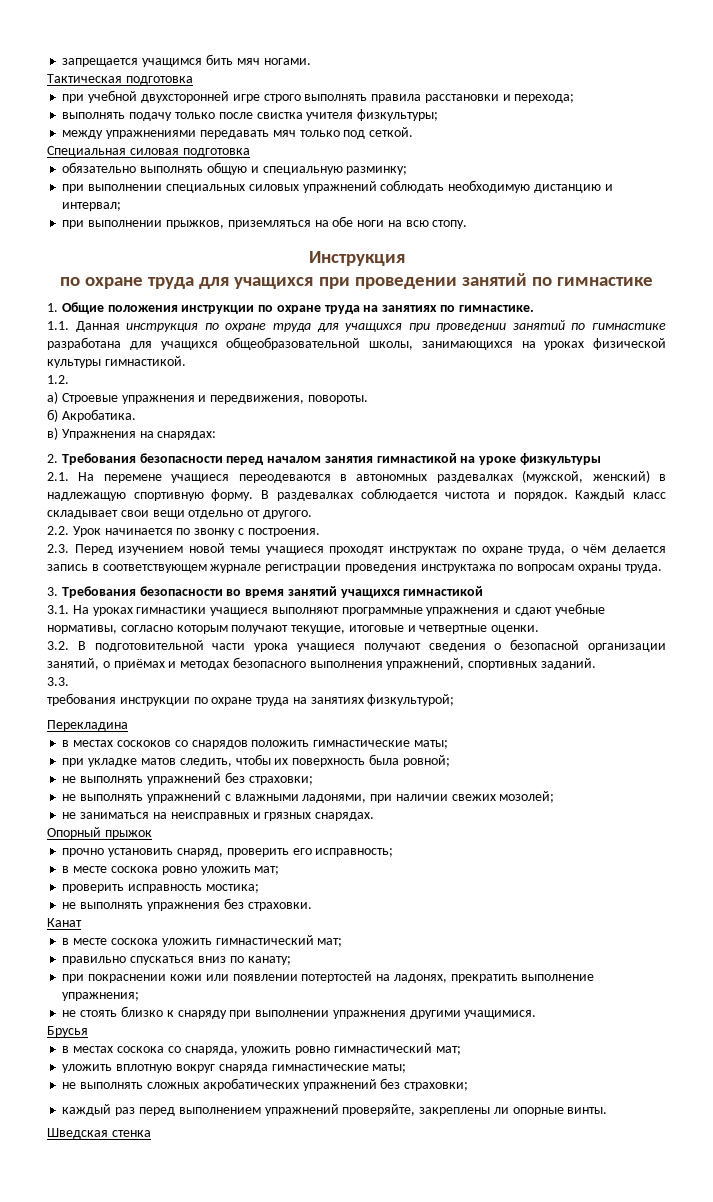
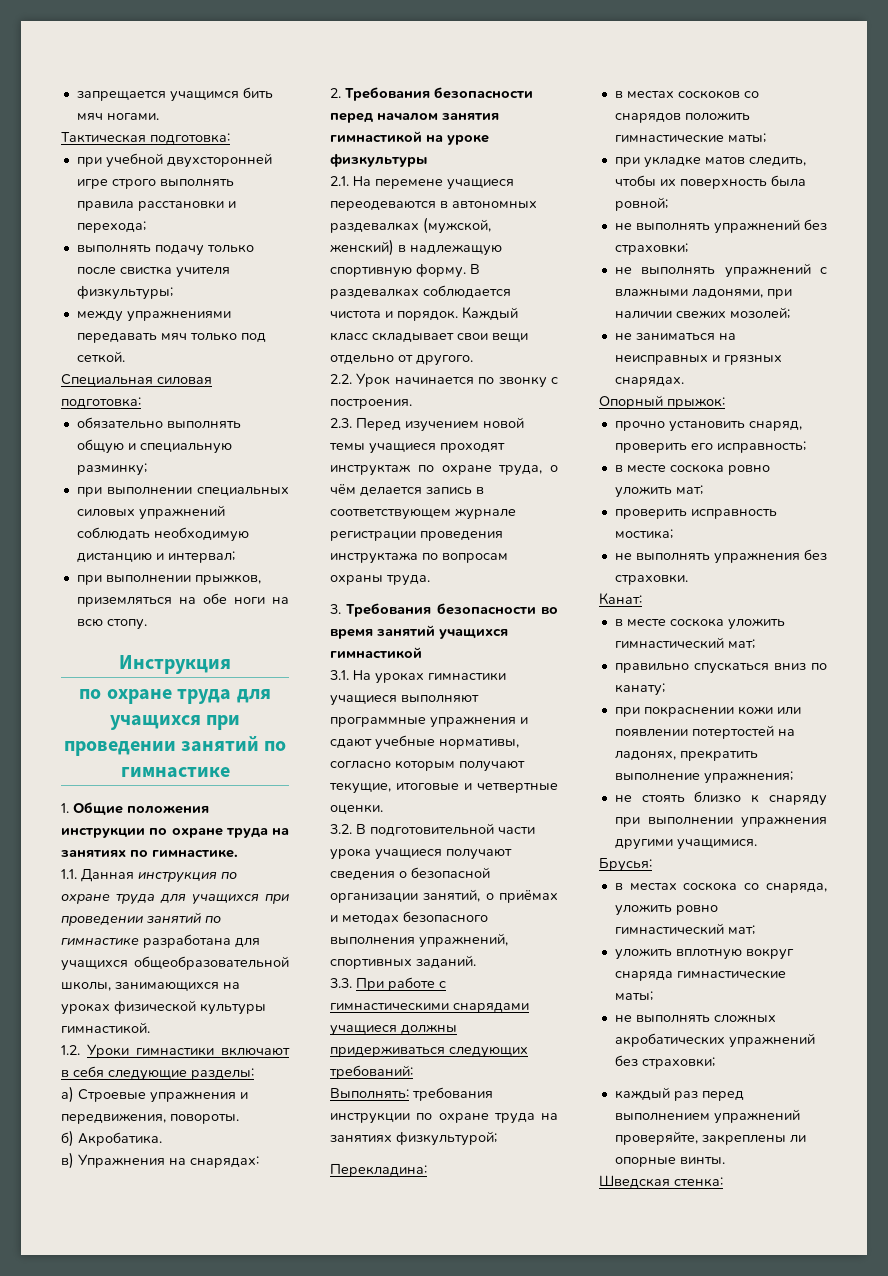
- Тактическая подготовка
+ Тактическая подготовка:
- Специальная силовая подготовка
+ Специальная силовая подготовка:
- 1.2.
+ 1.2. Уроки гимнастики включают в себя следующие разделы:
- 3.3.
- требования инструкции по охране труда на занятиях физкультурой;
+ 3.3. При работе с гимнастическими снарядами учащиеся должны придерживаться следующих требований:
+ Выполнять: требования инструкции по охране труда на занятиях физкультурой;
- Перекладина
+ Перекладина:
- Опорный прыжок
+ Опорный прыжок:
- Канат
+ Канат:
- Брусья
+ Брусья:
- Шведская стенка
+ Шведская стенка:

